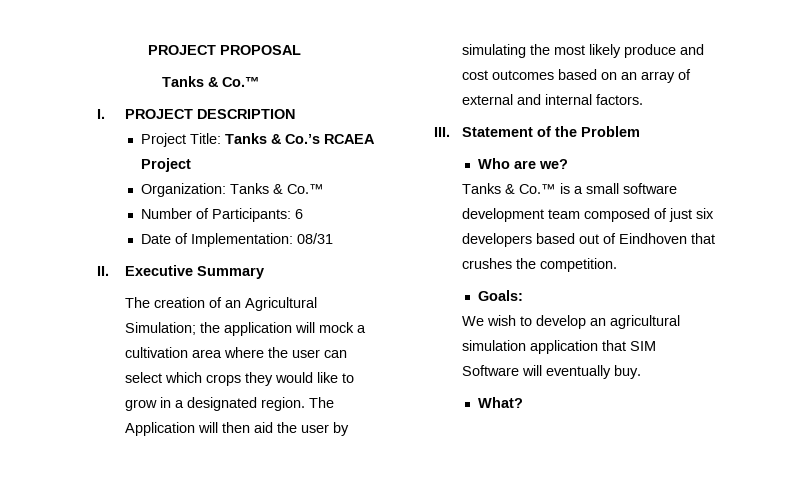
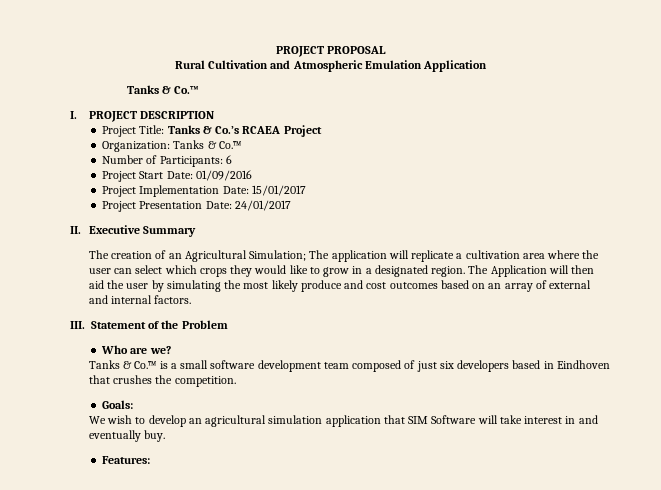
+ Rural Cultivation and Atmospheric Emulation Application
- Date of Implementation: 08/31
+ Project Start Date: 01/09/2016
+ Project Implementation Date: 15/01/2017
+ Project Presentation Date: 24/01/2017
- The creation of an Agricultural Simulation; the application will mock a cultivation area where the user can select which crops they would like to grow in a designated region.
+ The creation of an Agricultural Simulation; The application will replicate a cultivation area where the user can select which crops they would like to grow in a designated region.
- Tanks & Co.™ is a small software development team composed of just six developers based out of Eindhoven that crushes the competition.
+ Tanks & Co.™ is a small software development team composed of just six developers based in Eindhoven that crushes the competition.
- We wish to develop an agricultural simulation application that SIM Software will eventually buy.
+ We wish to develop an agricultural simulation application that SIM Software will take interest in and eventually buy.
- What?
+ Features:

